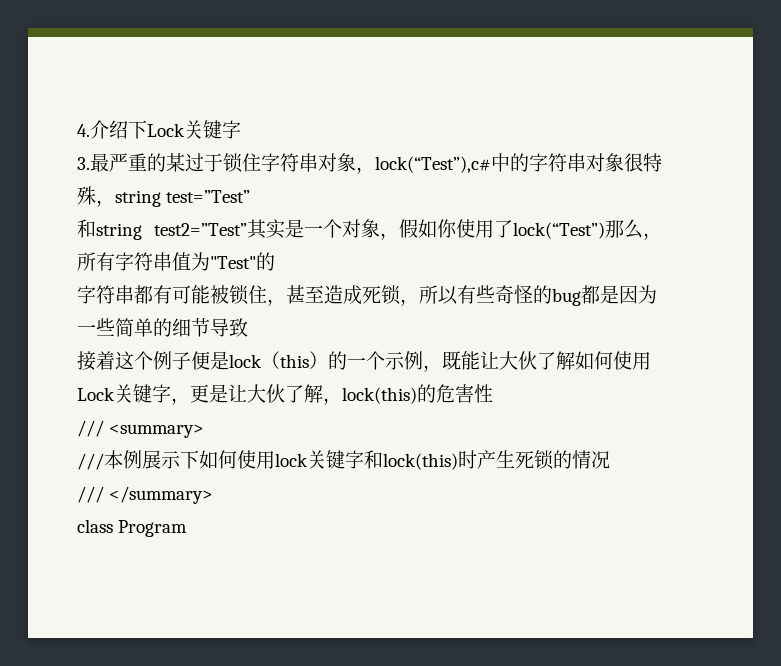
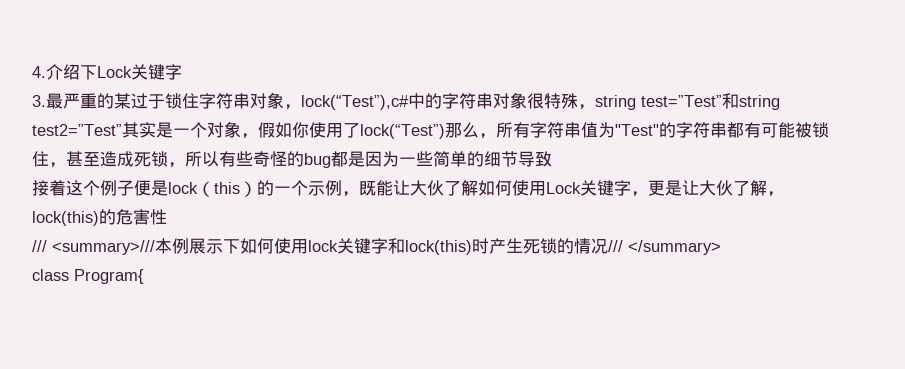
- 3.最严重的某过于锁住字符串对象，lock(“Test”),c#中的字符串对象很特殊，string test=”Test”
- 和string test2=”Test”其实是一个对象，假如你使用了lock(“Test”)那么，所有字符串值为"Test"的
- 字符串都有可能被锁住，甚至造成死锁，所以有些奇怪的bug都是因为一些简单的细节导致
+ 3.最严重的某过于锁住字符串对象，lock(“Test”),c#中的字符串对象很特殊，string test=”Test”和string test2=”Test”其实是一个对象，假如你使用了lock(“Test”)那么，所有字符串值为"Test"的字符串都有可能被锁住，甚至造成死锁，所以有些奇怪的bug都是因为一些简单的细节导致
- /// <summary>
- ///本例展示下如何使用lock关键字和lock(this)时产生死锁的情况
- /// </summary>
+ /// <summary>///本例展示下如何使用lock关键字和lock(this)时产生死锁的情况/// </summary>
- class Program
+ class Program{

